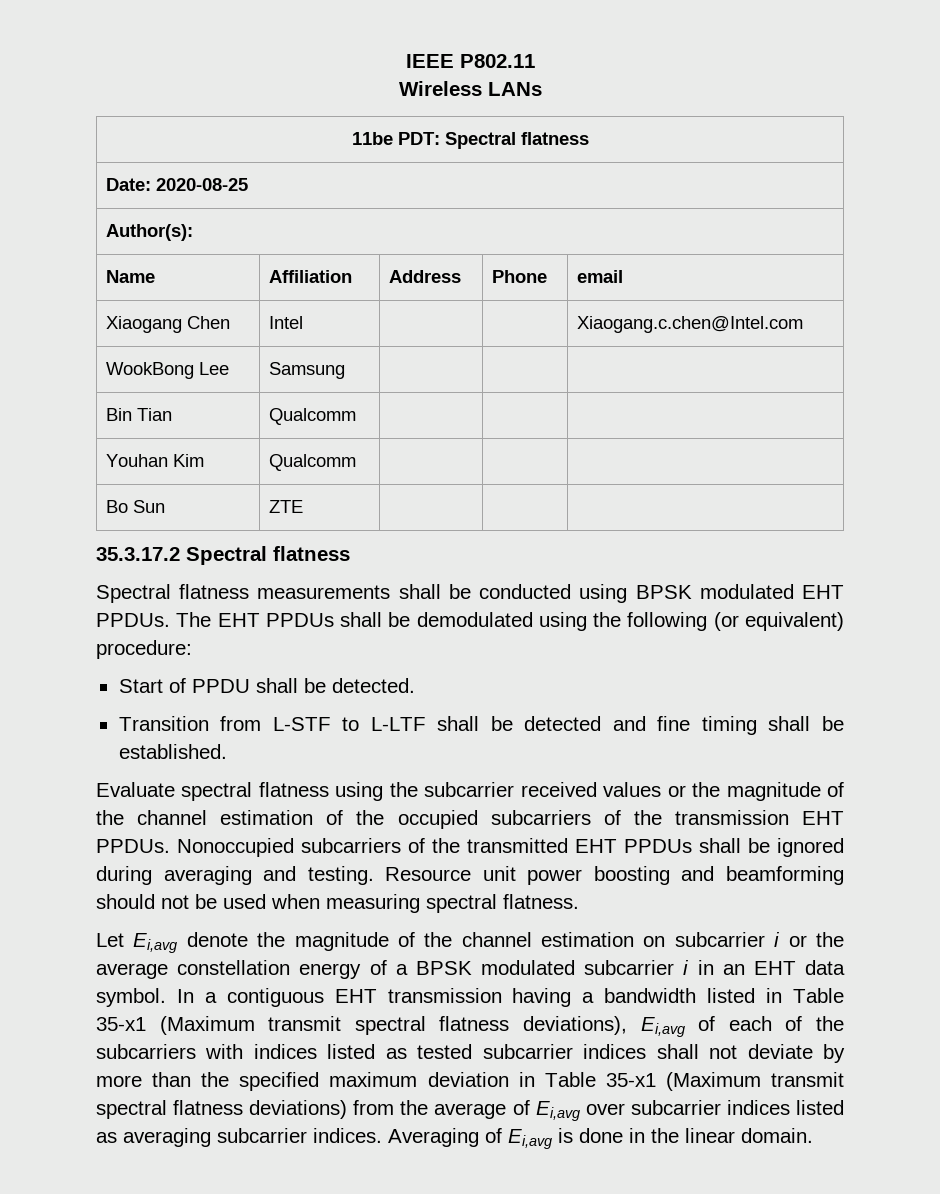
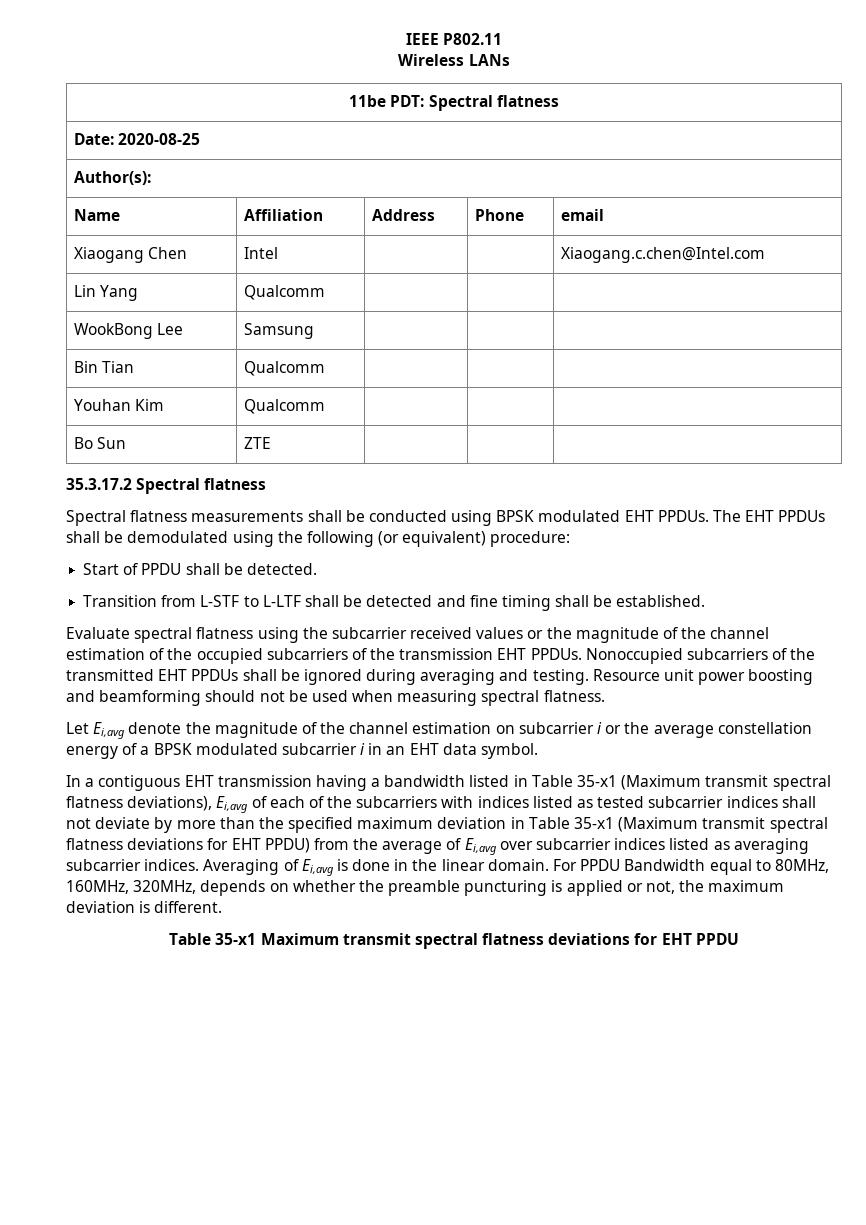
+ Lin Yang | Qualcomm | | |
- Let Ei,avg denote the magnitude of the channel estimation on subcarrier i or the average constellation energy of a BPSK modulated subcarrier i in an EHT data symbol. In a contiguous EHT transmission having a bandwidth listed in Table 35-x1 (Maximum transmit spectral flatness deviations), Ei,avg of each of the subcarriers with indices listed as tested subcarrier indices shall not deviate by more than the specified maximum deviation in Table 35-x1 (Maximum transmit spectral flatness deviations) from the average of Ei,avg over subcarrier indices listed as averaging subcarrier indices.
+ Let Ei,avg denote the magnitude of the channel estimation on subcarrier i or the average constellation energy of a BPSK modulated subcarrier i in an EHT data symbol.
+ In a contiguous EHT transmission having a bandwidth listed in Table 35-x1 (Maximum transmit spectral flatness deviations), Ei,avg of each of the subcarriers with indices listed as tested subcarrier indices shall not deviate by more than the specified maximum deviation in Table 35-x1 (Maximum transmit spectral flatness deviations for EHT PPDU) from the average of Ei,avg over subcarrier indices listed as averaging subcarrier indices.
+ For PPDU Bandwidth equal to 80MHz, 160MHz, 320MHz, depends on whether the preamble puncturing is applied or not, the maximum deviation is different.
+ Table 35-x1 Maximum transmit spectral flatness deviations for EHT PPDU

